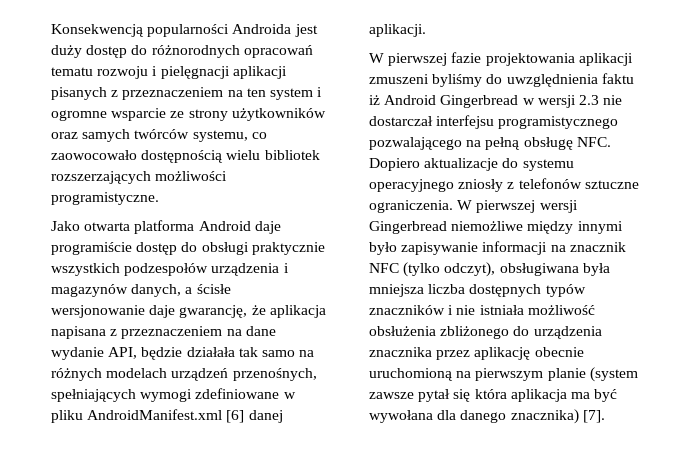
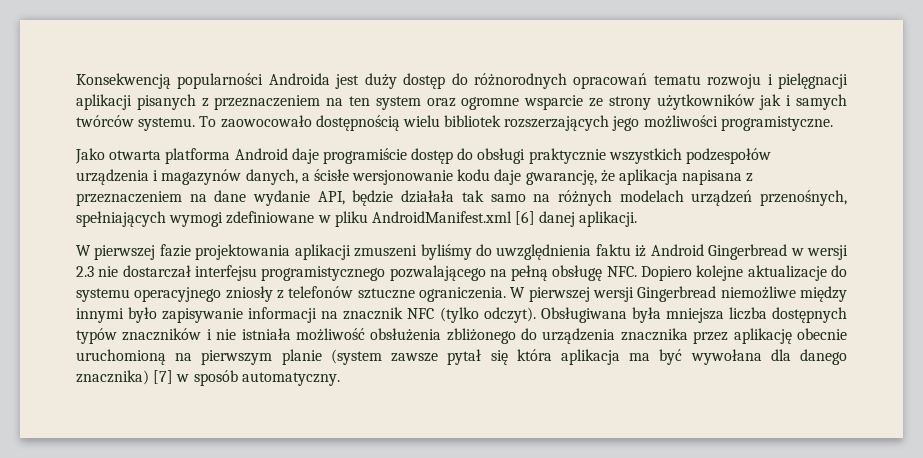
- Konsekwencją popularności Androida jest duży dostęp do różnorodnych opracowań tematu rozwoju i pielęgnacji aplikacji pisanych z przeznaczeniem na ten system i ogromne wsparcie ze strony użytkowników oraz samych twórców systemu, co zaowocowało dostępnością wielu bibliotek rozszerzających możliwości programistyczne.
+ Konsekwencją popularności Androida jest duży dostęp do różnorodnych opracowań tematu rozwoju i pielęgnacji aplikacji pisanych z przeznaczeniem na ten system oraz ogromne wsparcie ze strony użytkowników jak i samych twórców systemu. To zaowocowało dostępnością wielu bibliotek rozszerzających jego możliwości programistyczne.
- Jako otwarta platforma Android daje programiście dostęp do obsługi praktycznie wszystkich podzespołów urządzenia i magazynów danych, a ścisłe wersjonowanie daje gwarancję, że aplikacja napisana z przeznaczeniem na dane wydanie API, będzie działała tak samo na różnych modelach urządzeń przenośnych, spełniających wymogi zdefiniowane w pliku AndroidManifest.xml [6] danej aplikacji.
+ Jako otwarta platforma Android daje programiście dostęp do obsługi praktycznie wszystkich podzespołów urządzenia i magazynów danych, a ścisłe wersjonowanie kodu daje gwarancję, że aplikacja napisana z przeznaczeniem na dane wydanie API, będzie działała tak samo na różnych modelach urządzeń przenośnych, spełniających wymogi zdefiniowane w pliku AndroidManifest.xml [6] danej aplikacji.
- W pierwszej fazie projektowania aplikacji zmuszeni byliśmy do uwzględnienia faktu iż Android Gingerbread w wersji 2.3 nie dostarczał interfejsu programistycznego pozwalającego na pełną obsługę NFC. Dopiero aktualizacje do systemu operacyjnego zniosły z telefonów sztuczne ograniczenia.
+ W pierwszej fazie projektowania aplikacji zmuszeni byliśmy do uwzględnienia faktu iż Android Gingerbread w wersji 2.3 nie dostarczał interfejsu programistycznego pozwalającego na pełną obsługę NFC. Dopiero kolejne aktualizacje do systemu operacyjnego zniosły z telefonów sztuczne ograniczenia.
- W pierwszej wersji Gingerbread niemożliwe między innymi było zapisywanie informacji na znacznik NFC (tylko odczyt), obsługiwana była mniejsza liczba dostępnych typów znaczników i nie istniała możliwość obsłużenia zbliżonego do urządzenia znacznika przez aplikację obecnie uruchomioną na pierwszym planie (system zawsze pytał się która aplikacja ma być wywołana dla danego znacznika) [7].
+ W pierwszej wersji Gingerbread niemożliwe między innymi było zapisywanie informacji na znacznik NFC (tylko odczyt). Obsługiwana była mniejsza liczba dostępnych typów znaczników i nie istniała możliwość obsłużenia zbliżonego do urządzenia znacznika przez aplikację obecnie uruchomioną na pierwszym planie (system zawsze pytał się która aplikacja ma być wywołana dla danego znacznika) [7] w sposób automatyczny.

